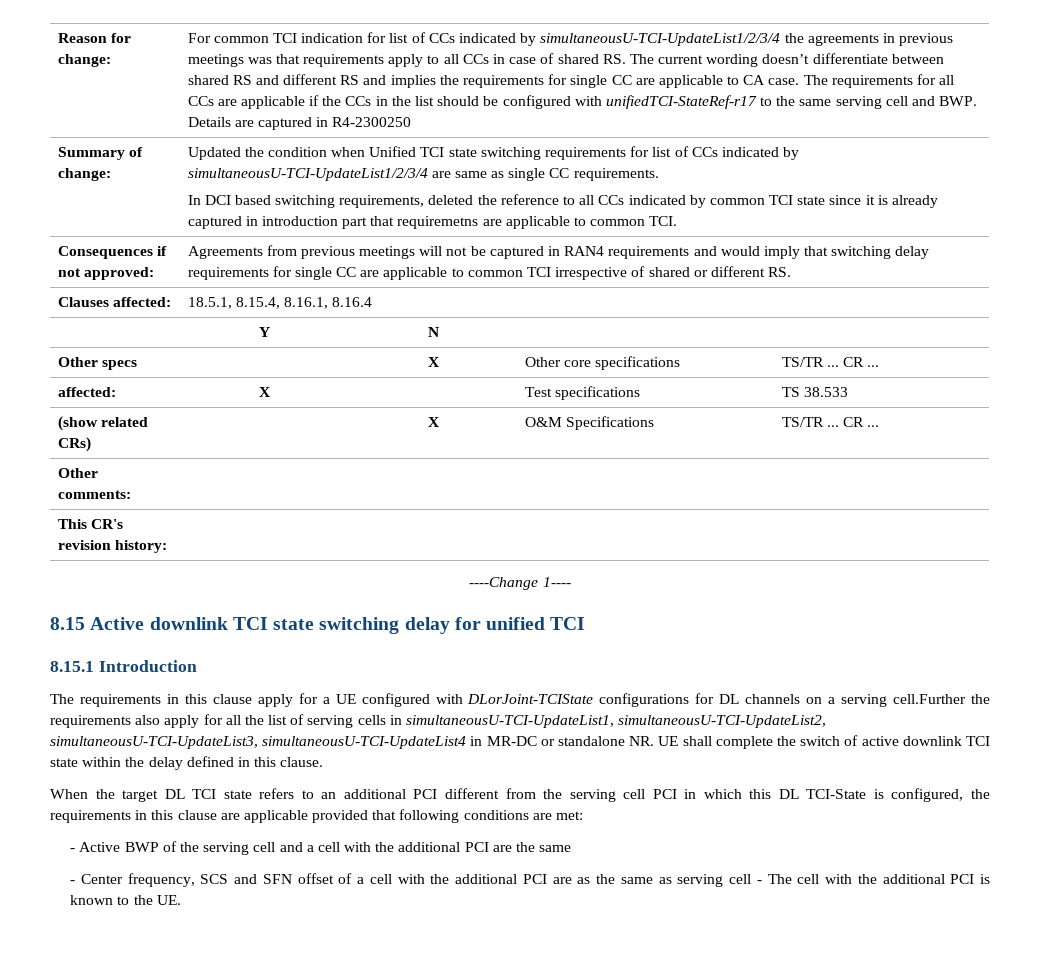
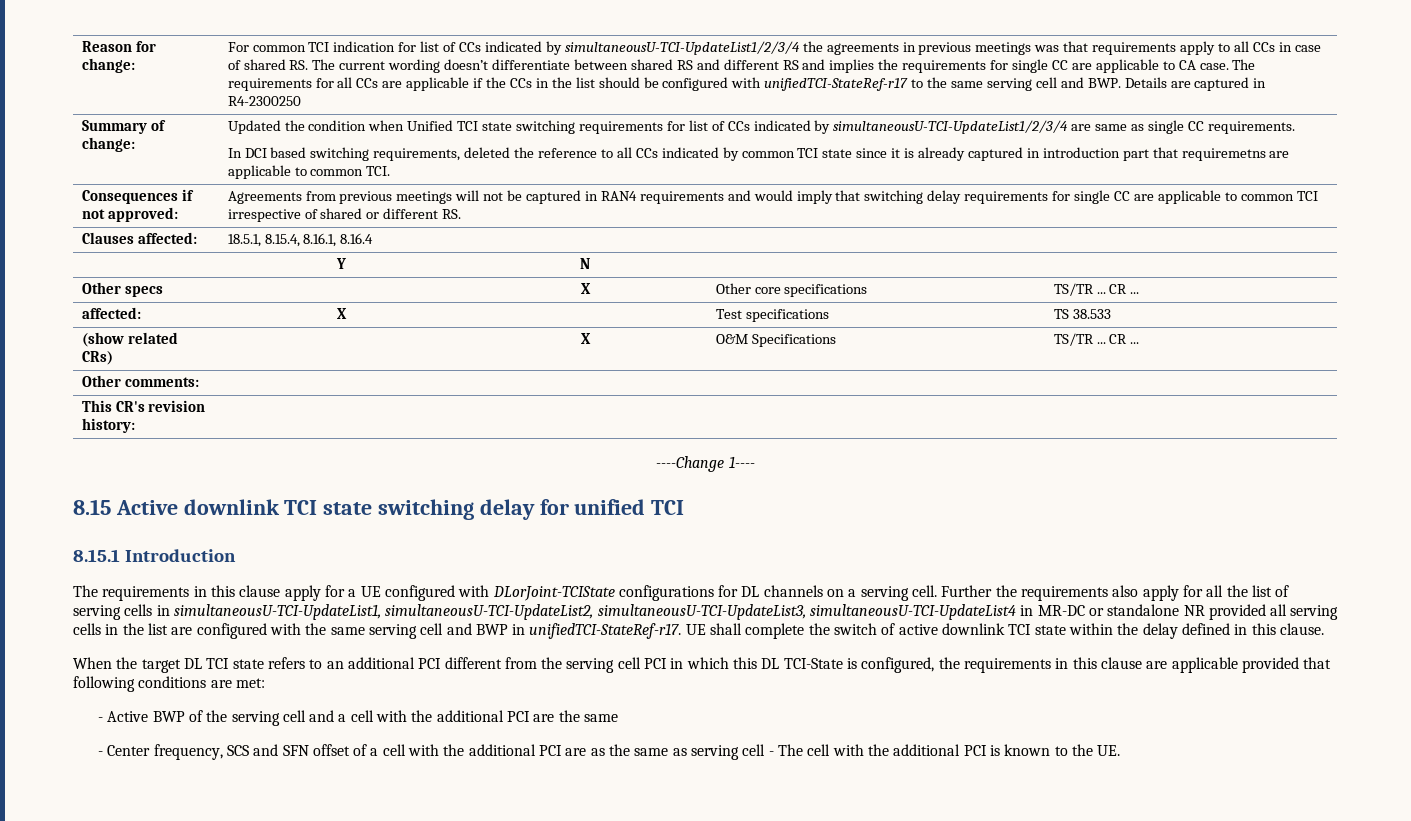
- The requirements in this clause apply for a UE configured with DLorJoint-TCIState configurations for DL channels on a serving cell.Further the requirements also apply for all the list of serving cells in simultaneousU-TCI-UpdateList1, simultaneousU-TCI-UpdateList2, simultaneousU-TCI-UpdateList3, simultaneousU-TCI-UpdateList4 in MR-DC or standalone NR. UE shall complete the switch of active downlink TCI state within the delay defined in this clause.
+ The requirements in this clause apply for a UE configured with DLorJoint-TCIState configurations for DL channels on a serving cell. Further the requirements also apply for all the list of serving cells in simultaneousU-TCI-UpdateList1, simultaneousU-TCI-UpdateList2, simultaneousU-TCI-UpdateList3, simultaneousU-TCI-UpdateList4 in MR-DC or standalone NR provided all serving cells in the list are configured with the same serving cell and BWP in unifiedTCI-StateRef-r17. UE shall complete the switch of active downlink TCI state within the delay defined in this clause.

